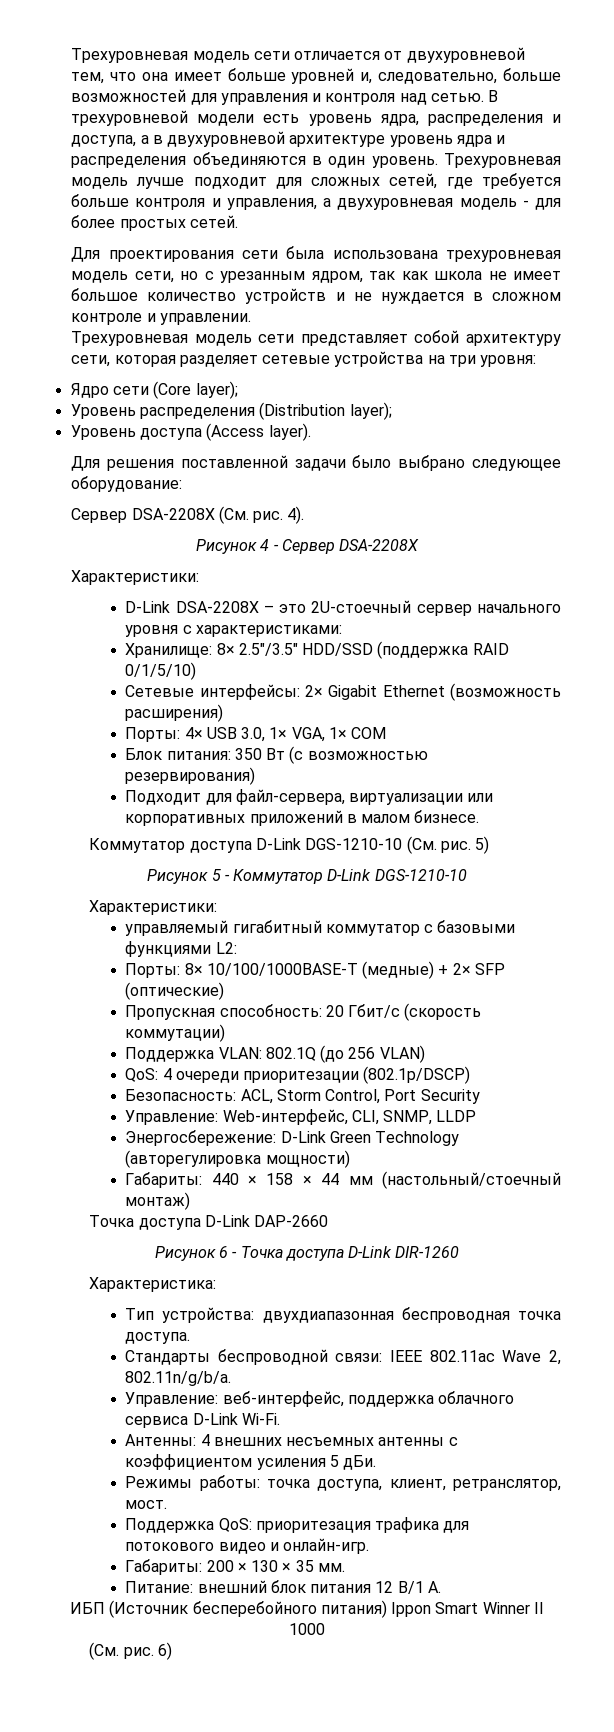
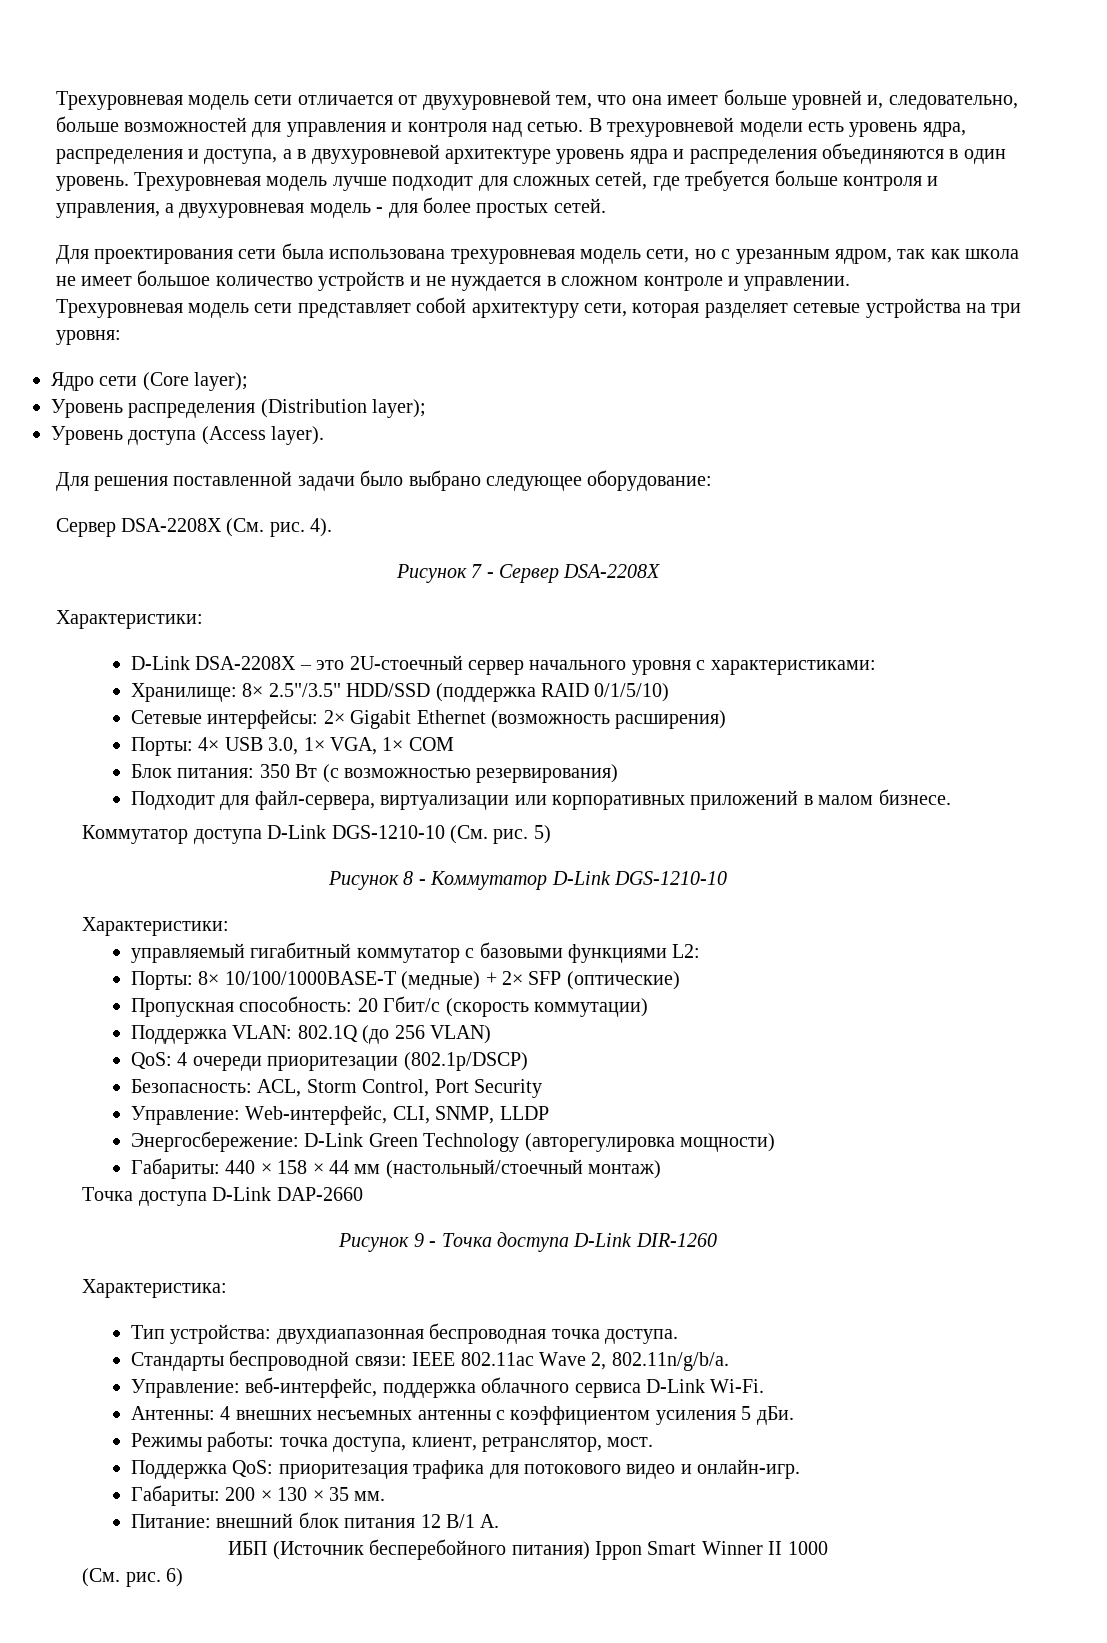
- Рисунок 4 - Сервер DSA-2208X
+ Рисунок 7 - Сервер DSA-2208X
- Рисунок 5 - Коммутатор D-Link DGS-1210-10
+ Рисунок 8 - Коммутатор D-Link DGS-1210-10
- Рисунок 6 - Точка доступа D-Link DIR-1260
+ Рисунок 9 - Точка доступа D-Link DIR-1260

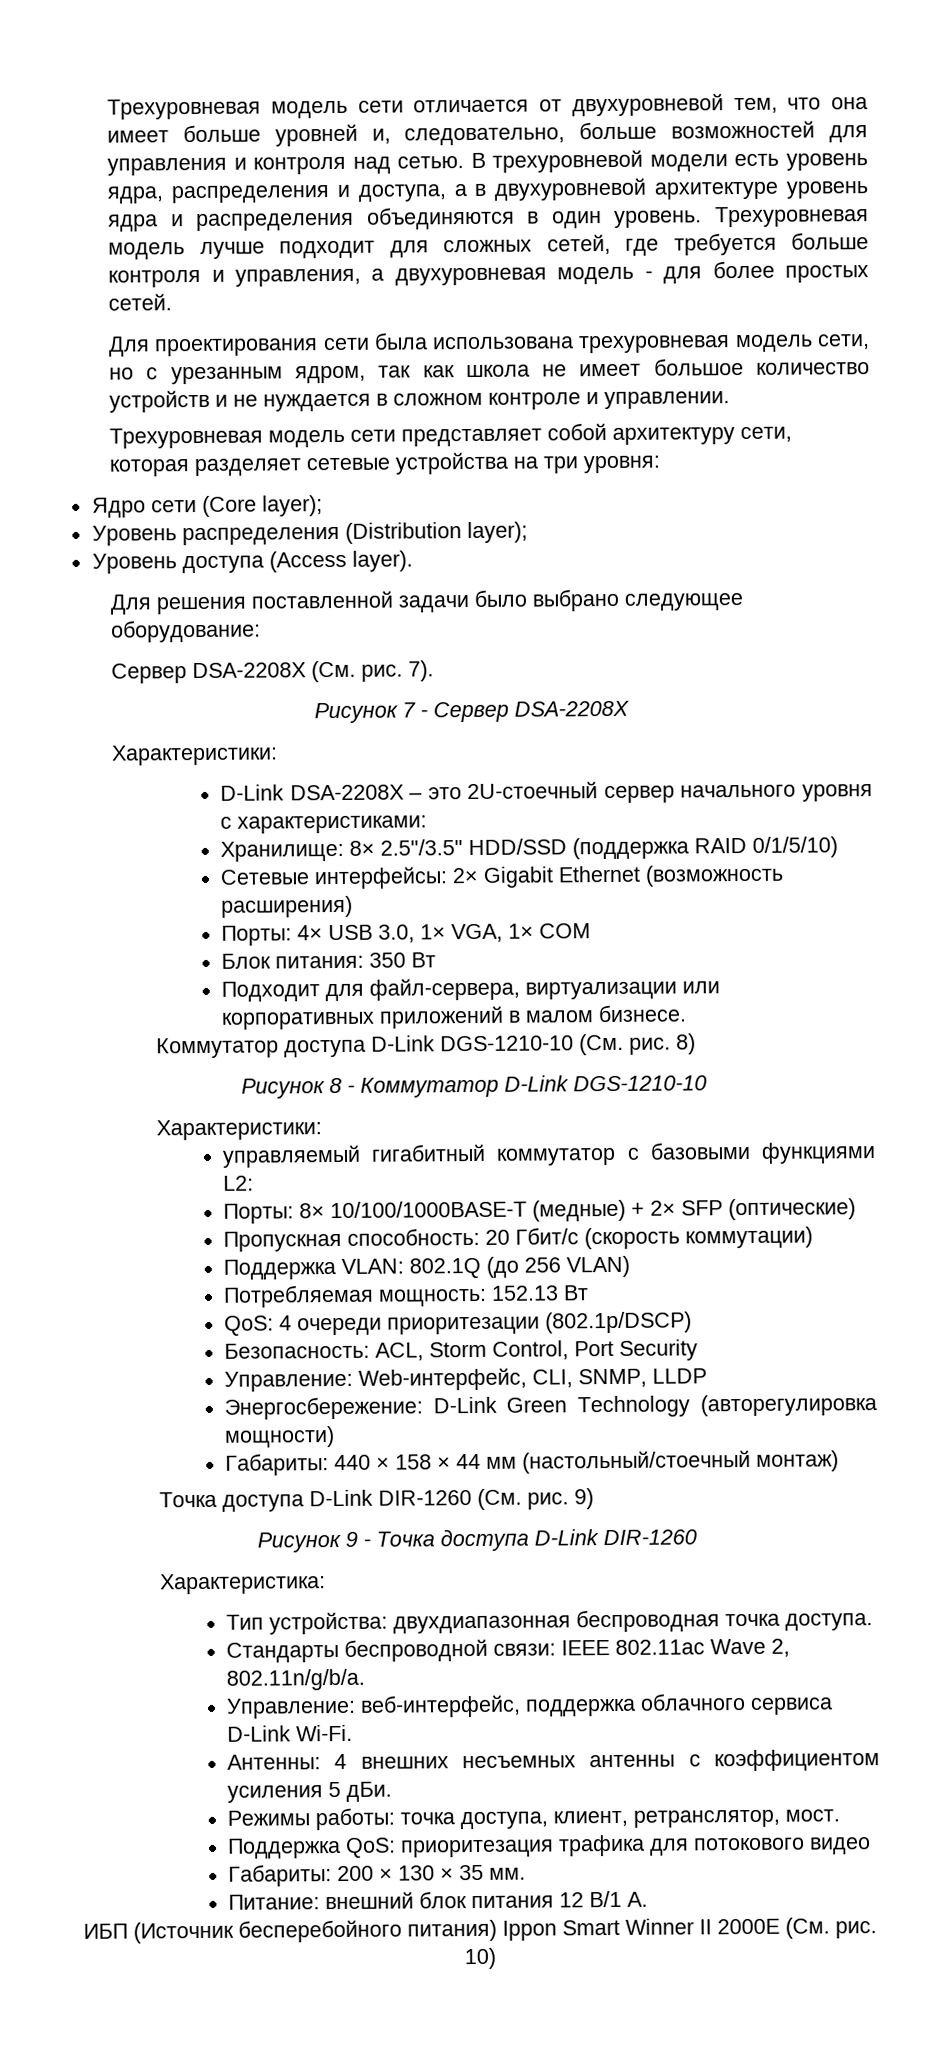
- 4).
+ 7).
- Блок питания: 350 Вт (с возможностью резервирования)
+ Блок питания: 350 Вт
- 5)
+ 8)
+ Потребляемая мощность: 152.13 Вт
- Точка доступа D-Link DAP-2660
+ Точка доступа D-Link DIR-1260 (См. рис. 9)
- Поддержка QoS: приоритезация трафика для потокового видео и онлайн-игр.
+ Поддержка QoS: приоритезация трафика для потокового видео
- ИБП (Источник бесперебойного питания) Ippon Smart Winner II 1000
- (См. рис. 6)
+ ИБП (Источник бесперебойного питания) Ippon Smart Winner II 2000E (См. рис. 10)

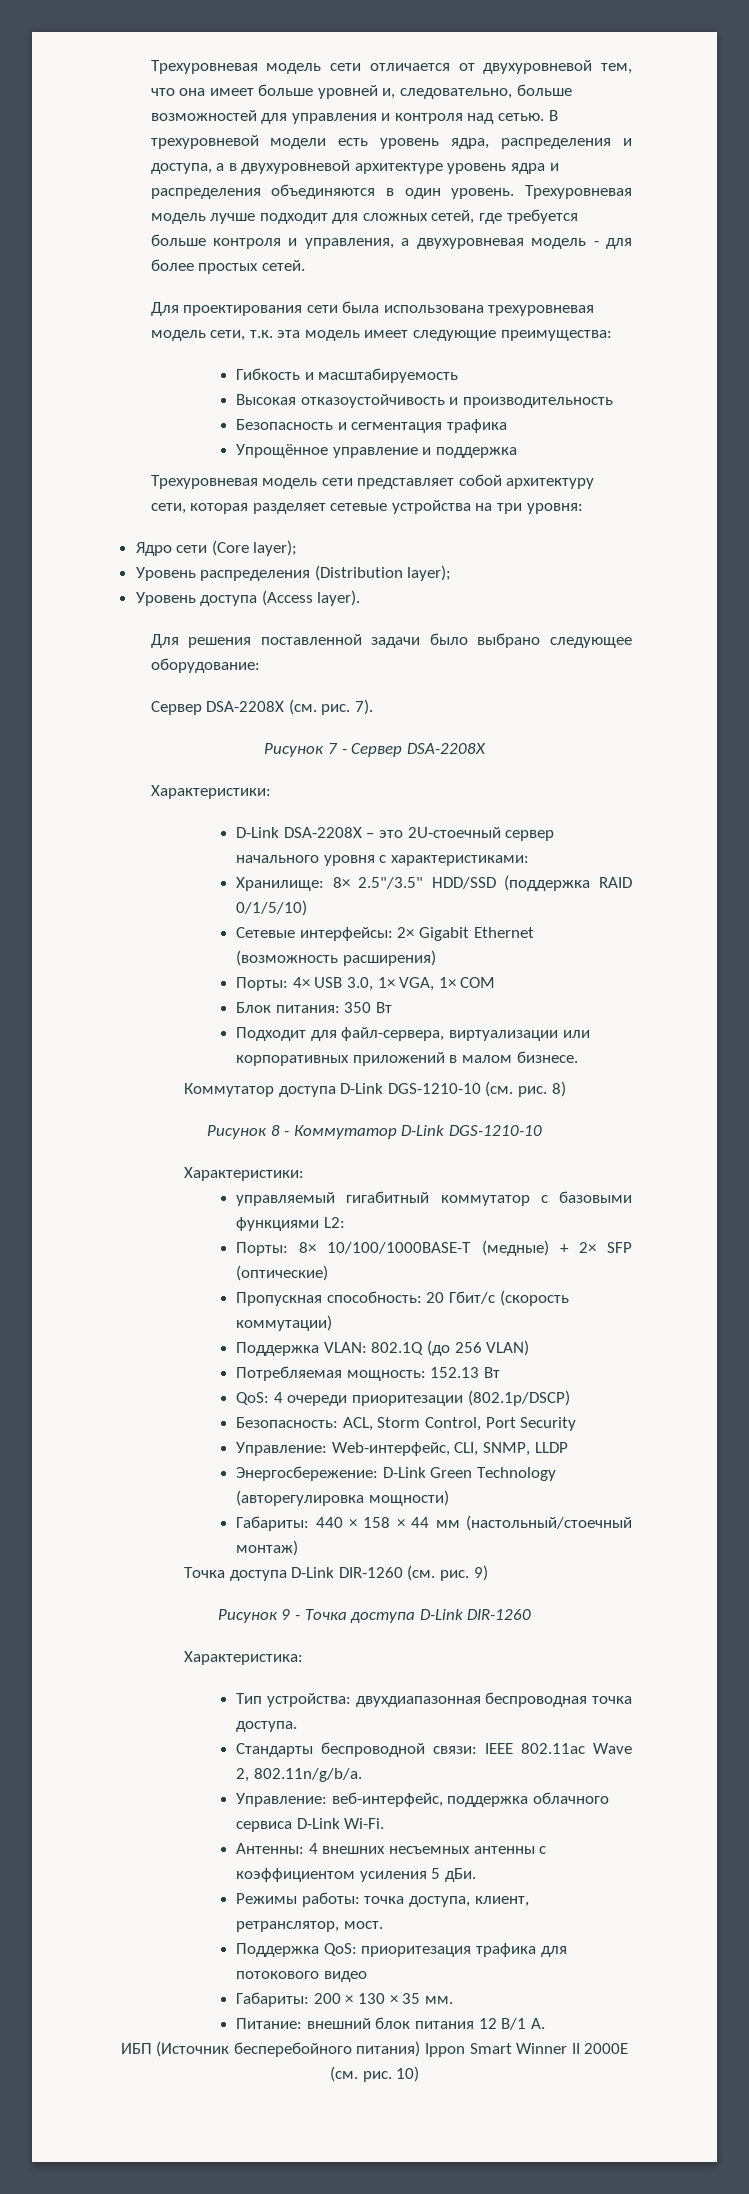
- Для проектирования сети была использована трехуровневая модель сети, но с урезанным ядром, так как школа не имеет большое количество устройств и не нуждается в сложном контроле и управлении.
+ Для проектирования сети была использована трехуровневая модель сети, т.к. эта модель имеет следующие преимущества:
+ Гибкость и масштабируемость
+ Высокая отказоустойчивость и производительность
+ Безопасность и сегментация трафика
+ Упрощённое управление и поддержка
- Сервер DSA-2208X (См. рис.
+ Сервер DSA-2208X (см. рис.
- Коммутатор доступа D-Link DGS-1210-10 (См. рис.
+ Коммутатор доступа D-Link DGS-1210-10 (см. рис.
- Точка доступа D-Link DIR-1260 (См. рис.
+ Точка доступа D-Link DIR-1260 (см. рис.
- ИБП (Источник бесперебойного питания) Ippon Smart Winner II 2000E (См. рис.
+ ИБП (Источник бесперебойного питания) Ippon Smart Winner II 2000E (см. рис.

